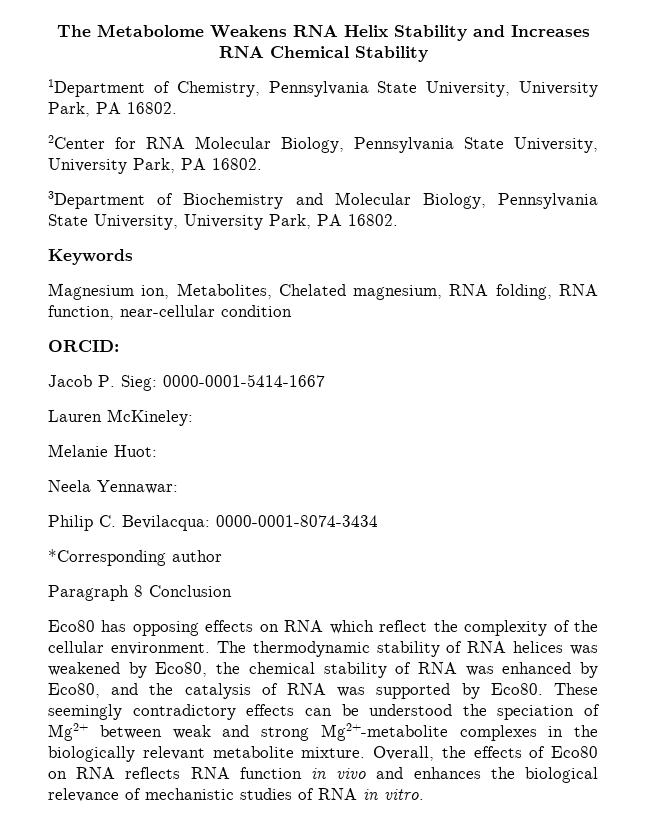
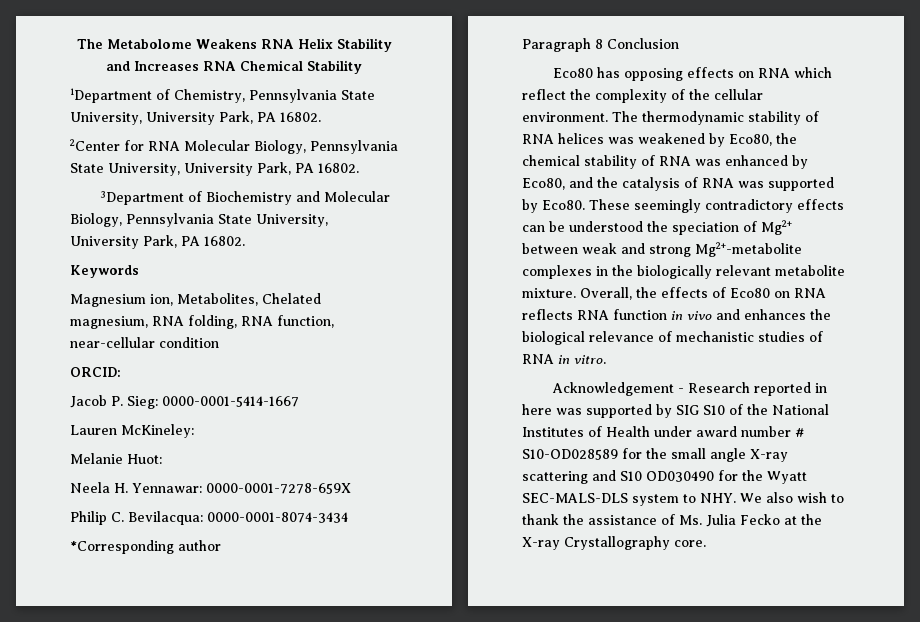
- Neela Yennawar:
+ Neela H. Yennawar: 0000-0001-7278-659X
+ Acknowledgement - Research reported in here was supported by SIG S10 of the National Institutes of Health under award number # S10-OD028589 for the small angle X-ray scattering and S10 OD030490 for the Wyatt SEC-MALS-DLS system to NHY. We also wish to thank the assistance of Ms. Julia Fecko at the X-ray Crystallography core.

